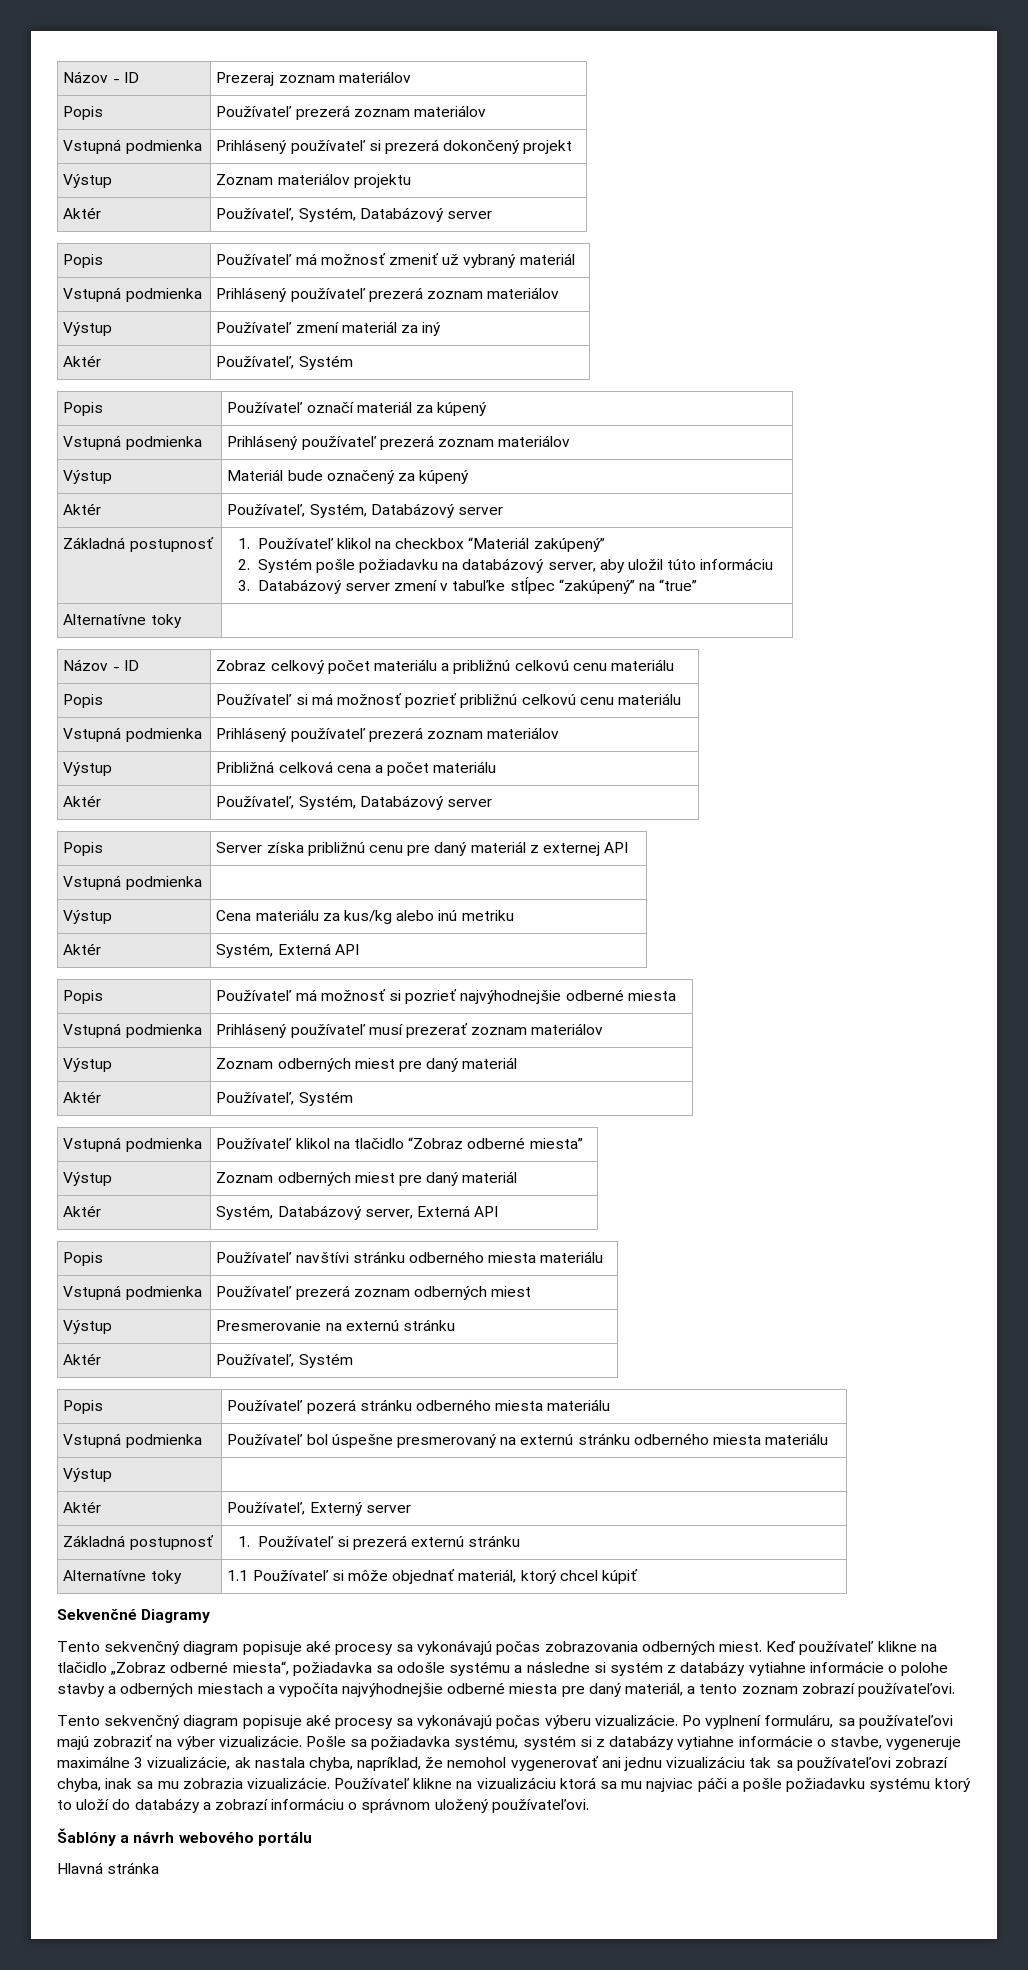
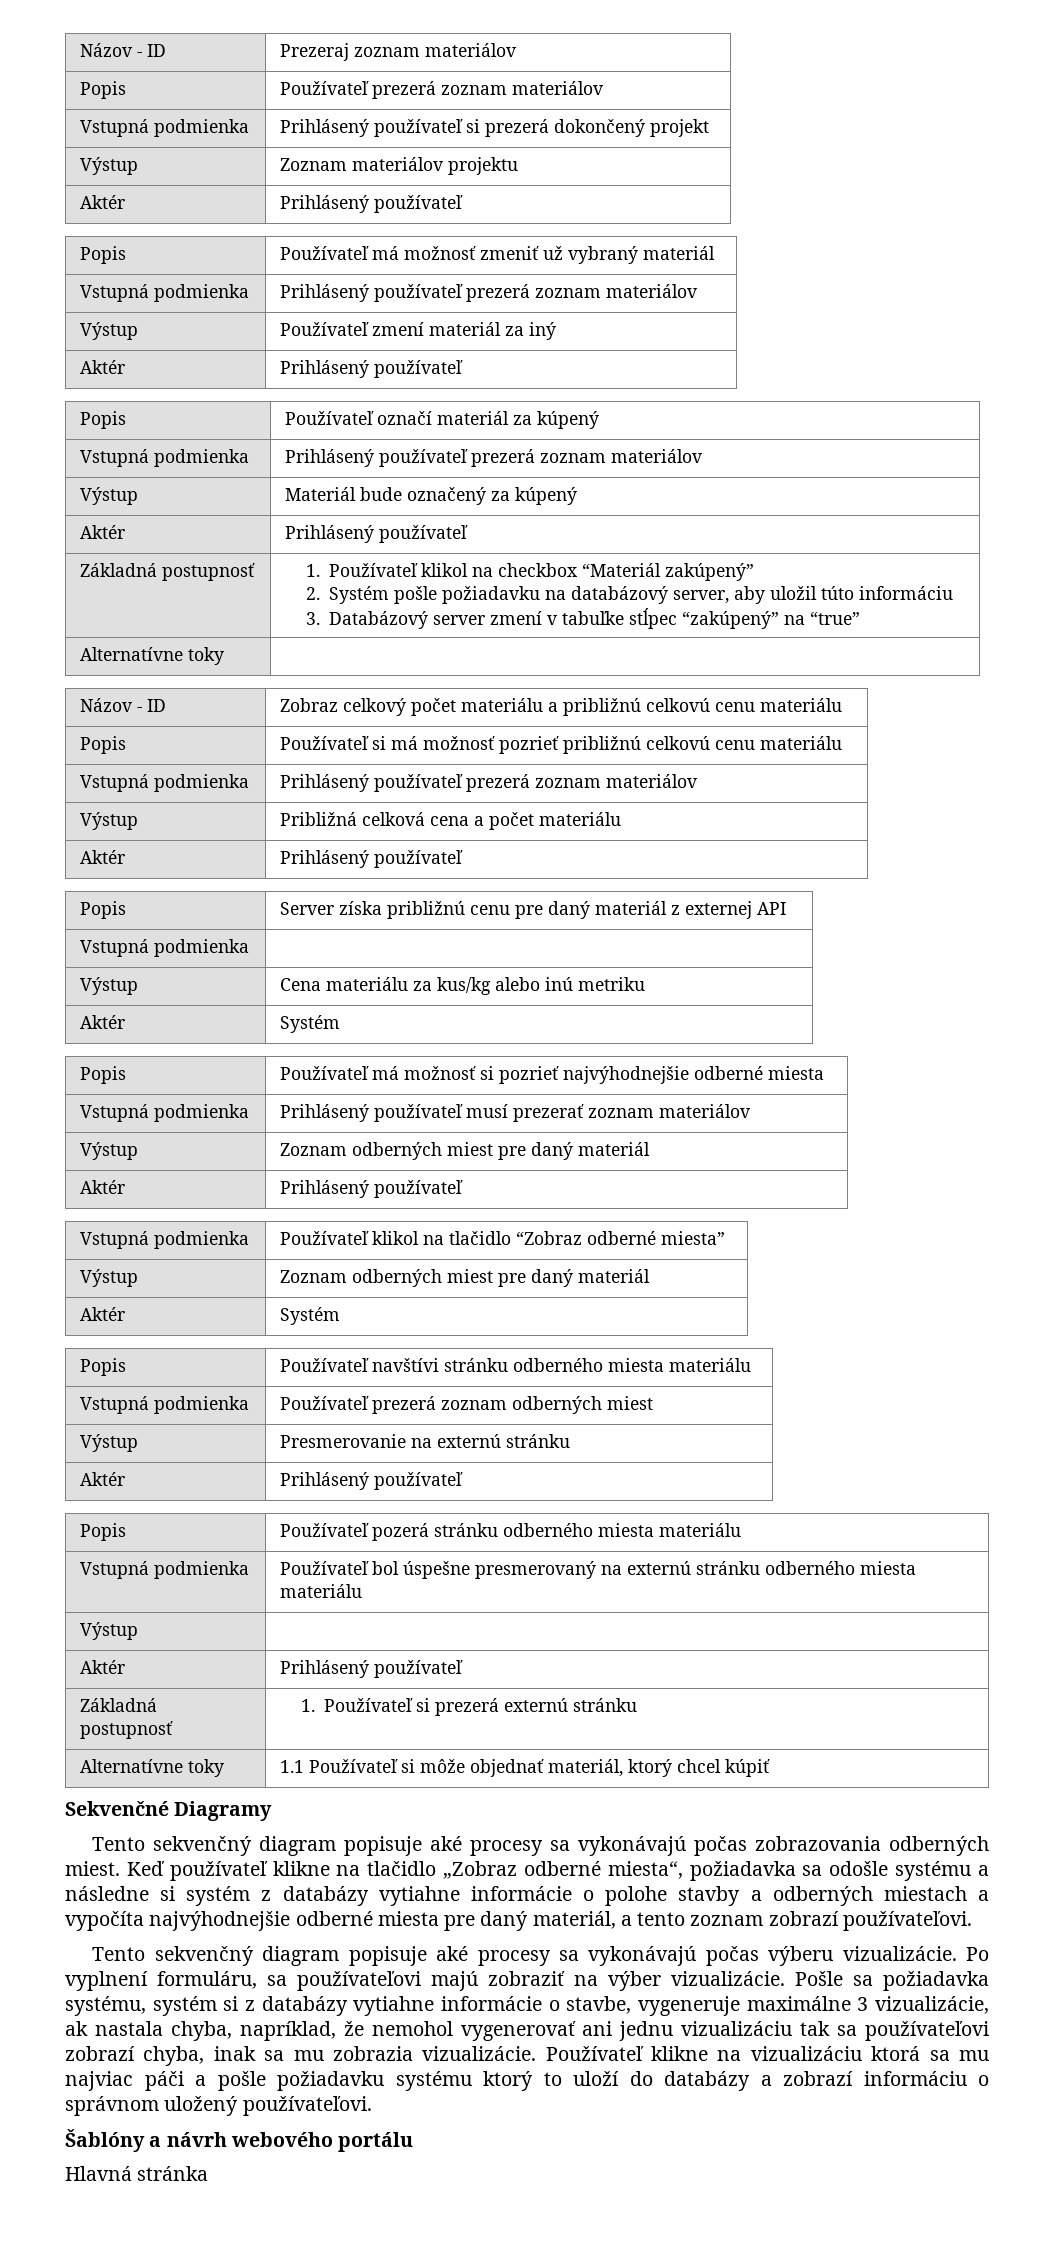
  Výstup | Zoznam materiálov projektu
- Aktér | Používateľ, Systém, Databázový server
+ Aktér | Prihlásený používateľ
  Výstup | Používateľ zmení materiál za iný
- Aktér | Používateľ, Systém
+ Aktér | Prihlásený používateľ
  Výstup | Materiál bude označený za kúpený
- Aktér | Používateľ, Systém, Databázový server
+ Aktér | Prihlásený používateľ
  Výstup | Približná celková cena a počet materiálu
- Aktér | Používateľ, Systém, Databázový server
+ Aktér | Prihlásený používateľ
  Výstup | Cena materiálu za kus/kg alebo inú metriku
- Aktér | Systém, Externá API
+ Aktér | Systém
  Vstupná podmienka | Prihlásený používateľ musí prezerať zoznam materiálov
  Výstup | Zoznam odberných miest pre daný materiál
- Aktér | Používateľ, Systém
+ Aktér | Prihlásený používateľ
  Vstupná podmienka | Používateľ klikol na tlačidlo “Zobraz odberné miesta”
  Výstup | Zoznam odberných miest pre daný materiál
- Aktér | Systém, Databázový server, Externá API
+ Aktér | Systém
  Výstup | Presmerovanie na externú stránku
- Aktér | Používateľ, Systém
+ Aktér | Prihlásený používateľ
  Vstupná podmienka | Používateľ bol úspešne presmerovaný na externú stránku odberného miesta materiálu
  Výstup |
- Aktér | Používateľ, Externý server
+ Aktér | Prihlásený používateľ

